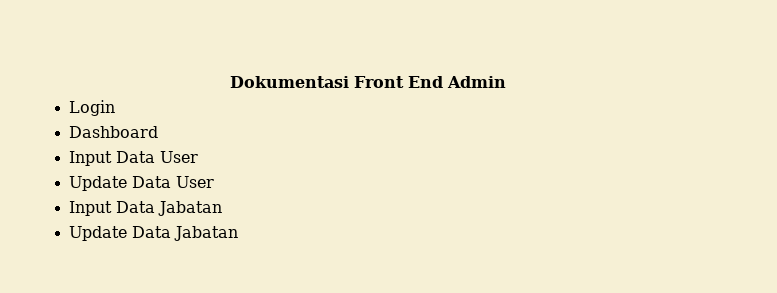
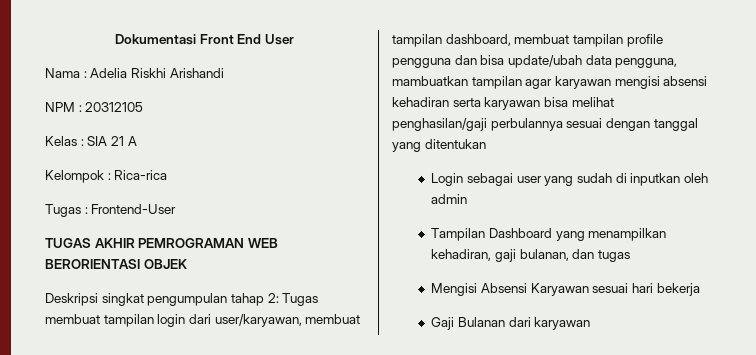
- Dokumentasi Front End Admin
- Login
- Dashboard
- Input Data User
- Update Data User
- Input Data Jabatan
- Update Data Jabatan
+ Dokumentasi Front End User
+ Nama : Adelia Riskhi Arishandi
+ NPM : 20312105
+ Kelas : SIA 21 A
+ Kelompok : Rica-rica
+ Tugas : Frontend-User
+ TUGAS AKHIR PEMROGRAMAN WEB BERORIENTASI OBJEK
+ Deskripsi singkat pengumpulan tahap 2: Tugas membuat tampilan login dari user/karyawan, membuat tampilan dashboard, membuat tampilan profile pengguna dan bisa update/ubah data pengguna, mambuatkan tampilan agar karyawan mengisi absensi kehadiran serta karyawan bisa melihat penghasilan/gaji perbulannya sesuai dengan tanggal yang ditentukan
+ Login sebagai user yang sudah di inputkan oleh admin
+ Tampilan Dashboard yang menampilkan kehadiran, gaji bulanan, dan tugas
+ Mengisi Absensi Karyawan sesuai hari bekerja
+ Gaji Bulanan dari karyawan

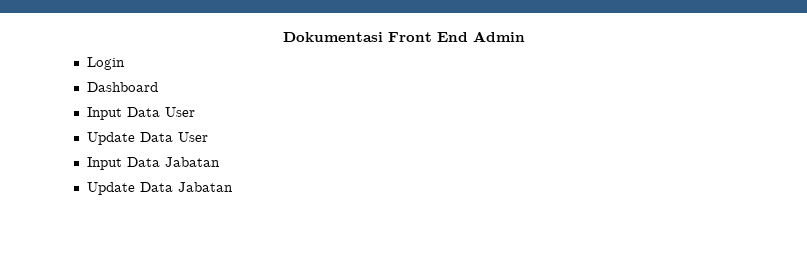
- Dokumentasi Front End User
- Nama : Adelia Riskhi Arishandi
- NPM : 20312105
- Kelas : SIA 21 A
- Kelompok : Rica-rica
- Tugas : Frontend-User
- TUGAS AKHIR PEMROGRAMAN WEB BERORIENTASI OBJEK
- Deskripsi singkat pengumpulan tahap 2: Tugas membuat tampilan login dari user/karyawan, membuat tampilan dashboard, membuat tampilan profile pengguna dan bisa update/ubah data pengguna, mambuatkan tampilan agar karyawan mengisi absensi kehadiran serta karyawan bisa melihat penghasilan/gaji perbulannya sesuai dengan tanggal yang ditentukan
- Login sebagai user yang sudah di inputkan oleh admin
- Tampilan Dashboard yang menampilkan kehadiran, gaji bulanan, dan tugas
- Mengisi Absensi Karyawan sesuai hari bekerja
- Gaji Bulanan dari karyawan
+ Dokumentasi Front End Admin
+ Login
+ Dashboard
+ Input Data User
+ Update Data User
+ Input Data Jabatan
+ Update Data Jabatan

